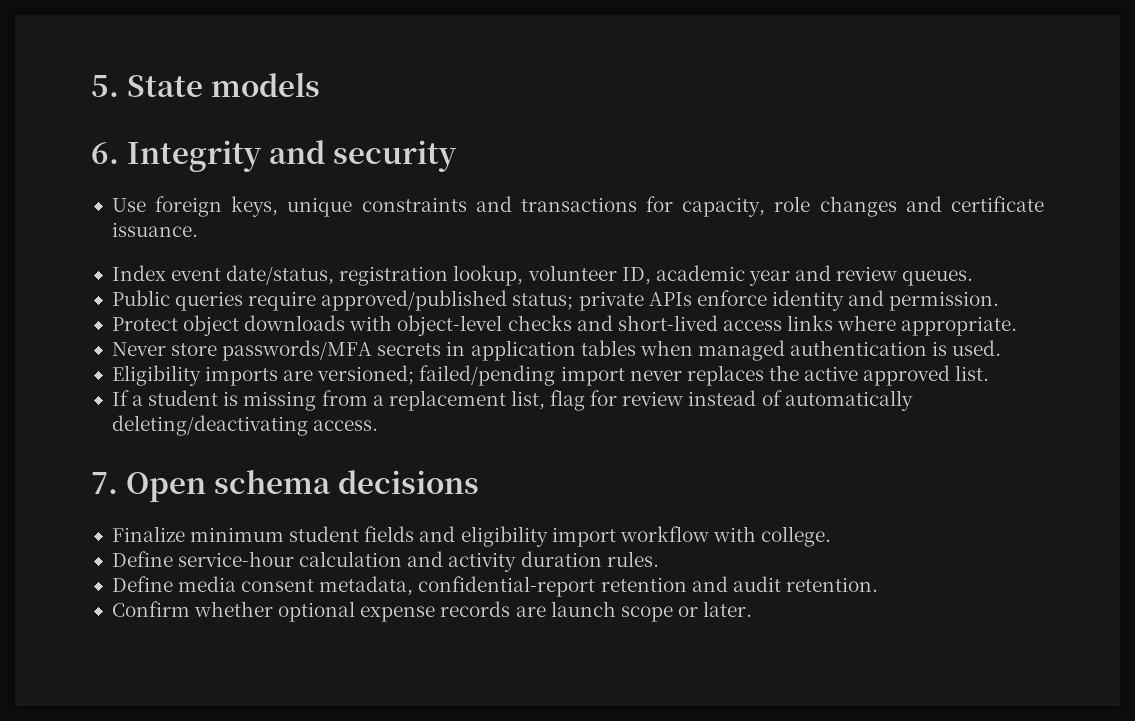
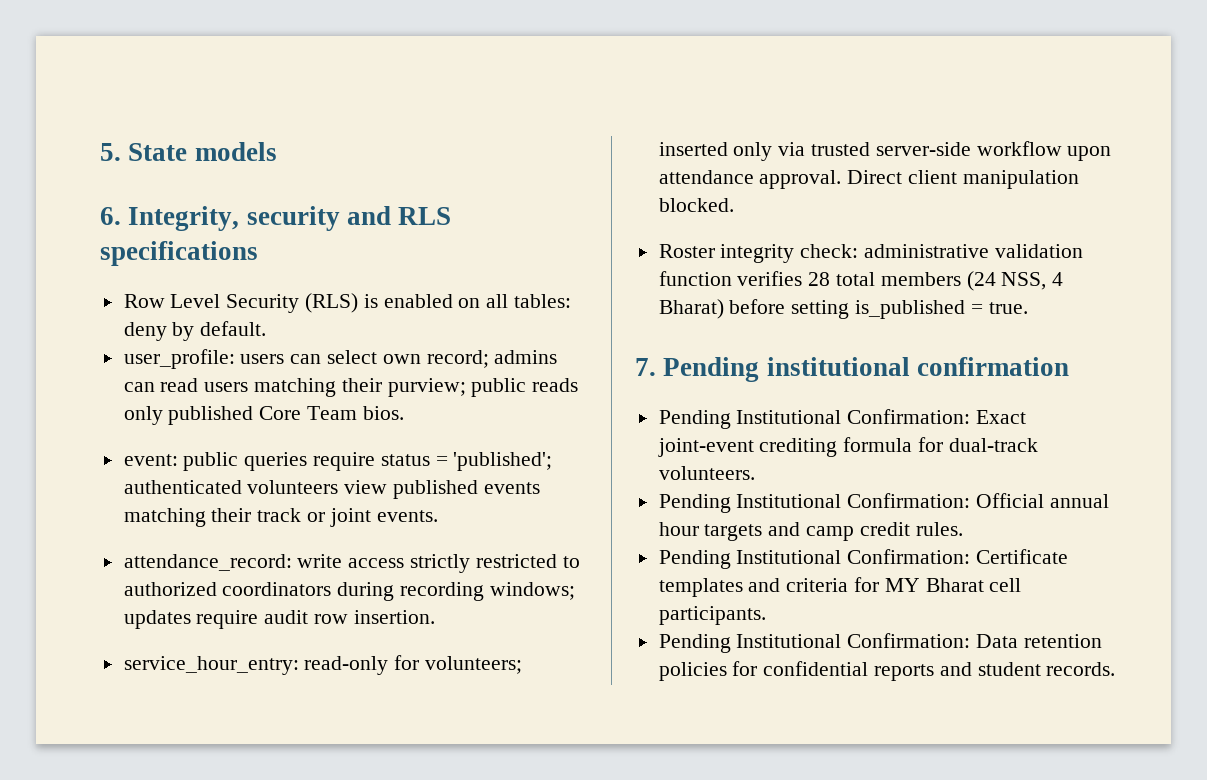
- 6. Integrity and security
- Use foreign keys, unique constraints and transactions for capacity, role changes and certificate issuance.
- Index event date/status, registration lookup, volunteer ID, academic year and review queues.
- Public queries require approved/published status; private APIs enforce identity and permission.
- Protect object downloads with object-level checks and short-lived access links where appropriate.
- Never store passwords/MFA secrets in application tables when managed authentication is used.
- Eligibility imports are versioned; failed/pending import never replaces the active approved list.
- If a student is missing from a replacement list, flag for review instead of automatically deleting/deactivating access.
- 7. Open schema decisions
- Finalize minimum student fields and eligibility import workflow with college.
- Define service-hour calculation and activity duration rules.
- Define media consent metadata, confidential-report retention and audit retention.
- Confirm whether optional expense records are launch scope or later.
+ 6. Integrity, security and RLS specifications
+ Row Level Security (RLS) is enabled on all tables: deny by default.
+ user_profile: users can select own record; admins can read users matching their purview; public reads only published Core Team bios.
+ event: public queries require status = 'published'; authenticated volunteers view published events matching their track or joint events.
+ attendance_record: write access strictly restricted to authorized coordinators during recording windows; updates require audit row insertion.
+ service_hour_entry: read-only for volunteers; inserted only via trusted server-side workflow upon attendance approval. Direct client manipulation blocked.
+ Roster integrity check: administrative validation function verifies 28 total members (24 NSS, 4 Bharat) before setting is_published = true.
+ 7. Pending institutional confirmation
+ Pending Institutional Confirmation: Exact joint-event crediting formula for dual-track volunteers.
+ Pending Institutional Confirmation: Official annual hour targets and camp credit rules.
+ Pending Institutional Confirmation: Certificate templates and criteria for MY Bharat cell participants.
+ Pending Institutional Confirmation: Data retention policies for confidential reports and student records.

